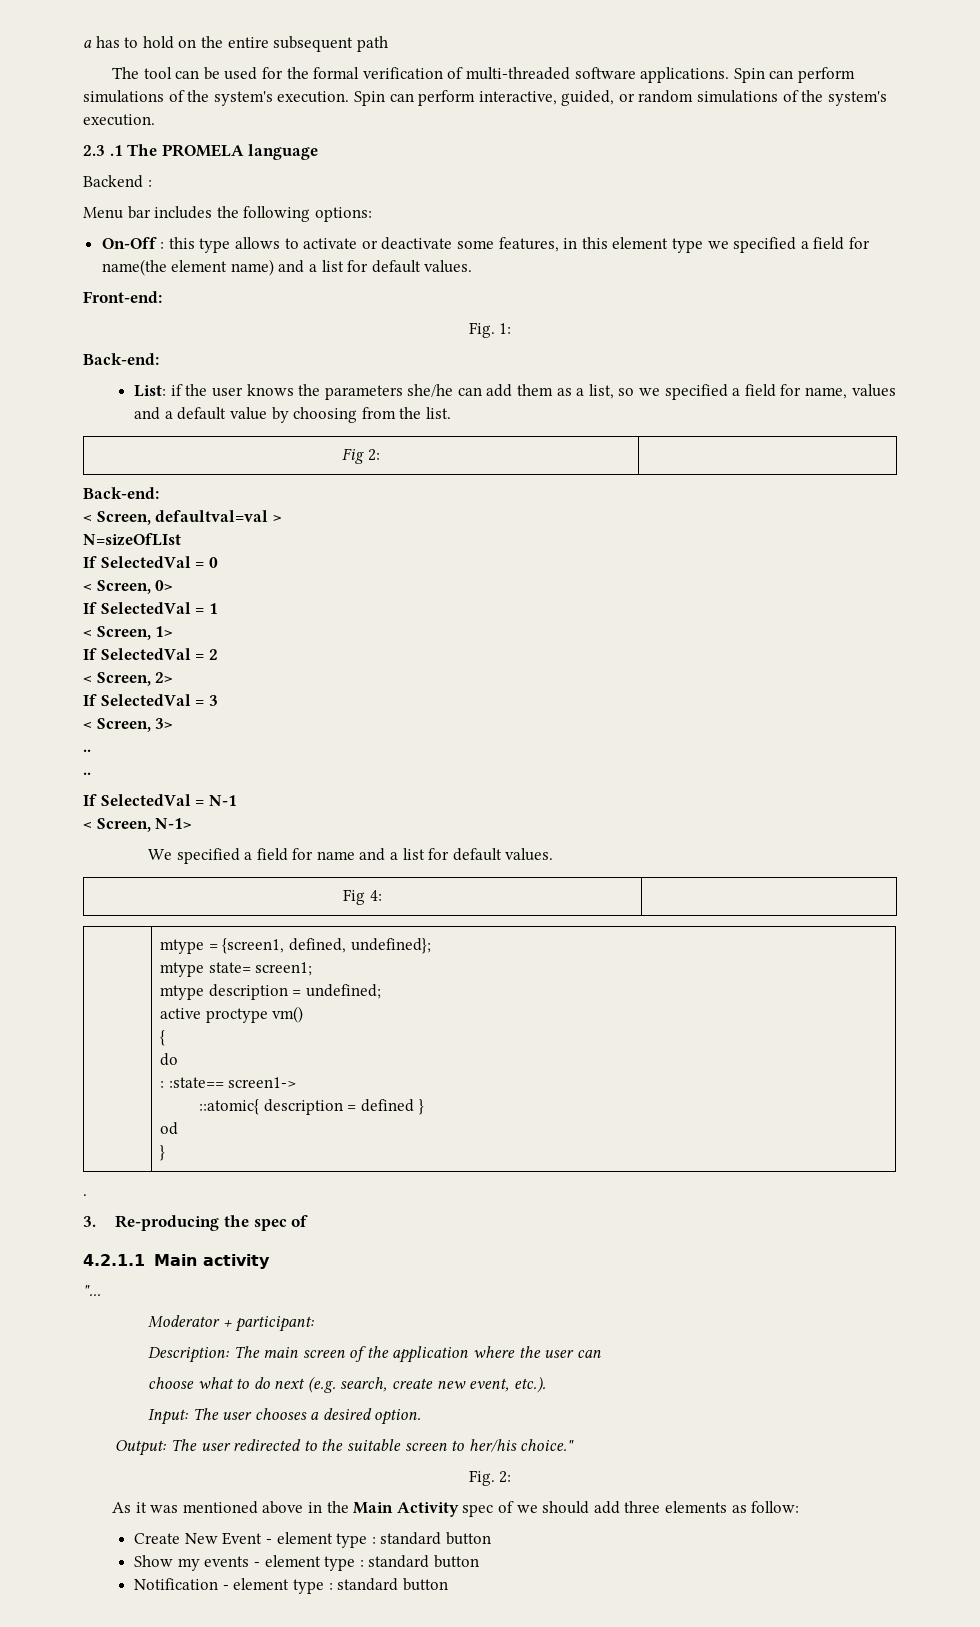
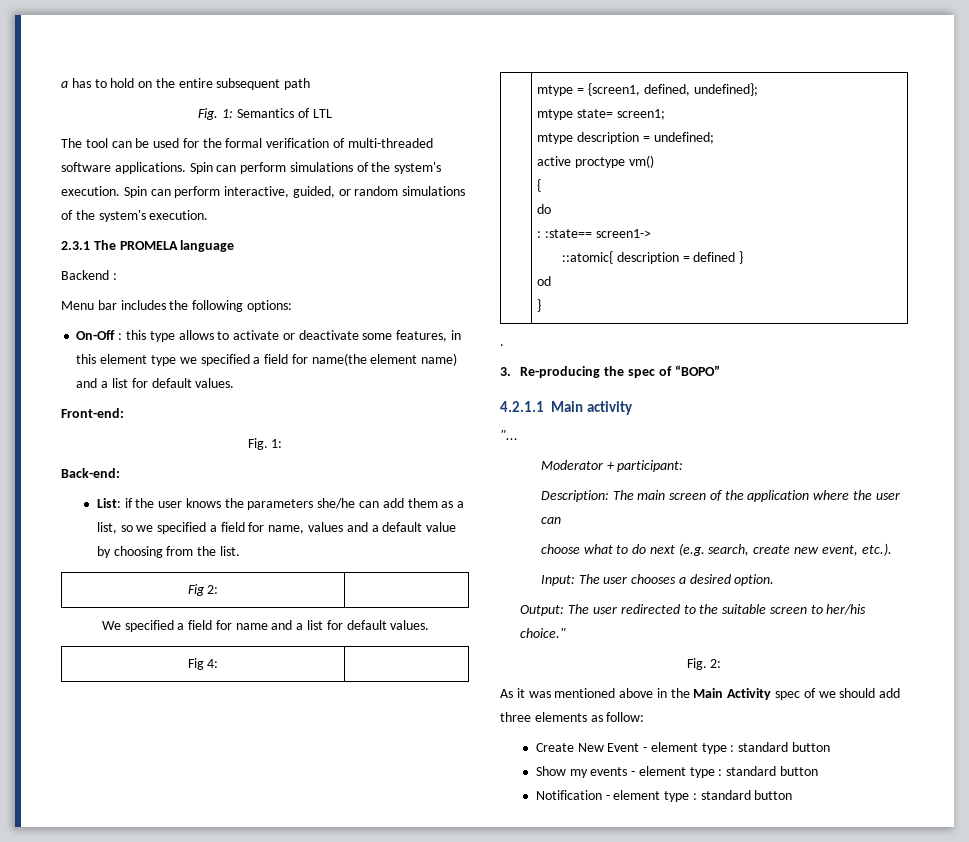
+ Fig. 1: Semantics of LTL
- 2.3 .1 The PROMELA language
+ 2.3.1 The PROMELA language
  Fig 2: |
- Back-end:
- < Screen, defaultval=val >
- N=sizeOfLIst
- If SelectedVal = 0
- < Screen, 0>
- If SelectedVal = 1
- < Screen, 1>
- If SelectedVal = 2
- < Screen, 2>
- If SelectedVal = 3
- < Screen, 3>
- ..
- ..
- If SelectedVal = N-1
- < Screen, N-1>
- 3. Re-producing the spec of
+ 3. Re-producing the spec of “BOPO”

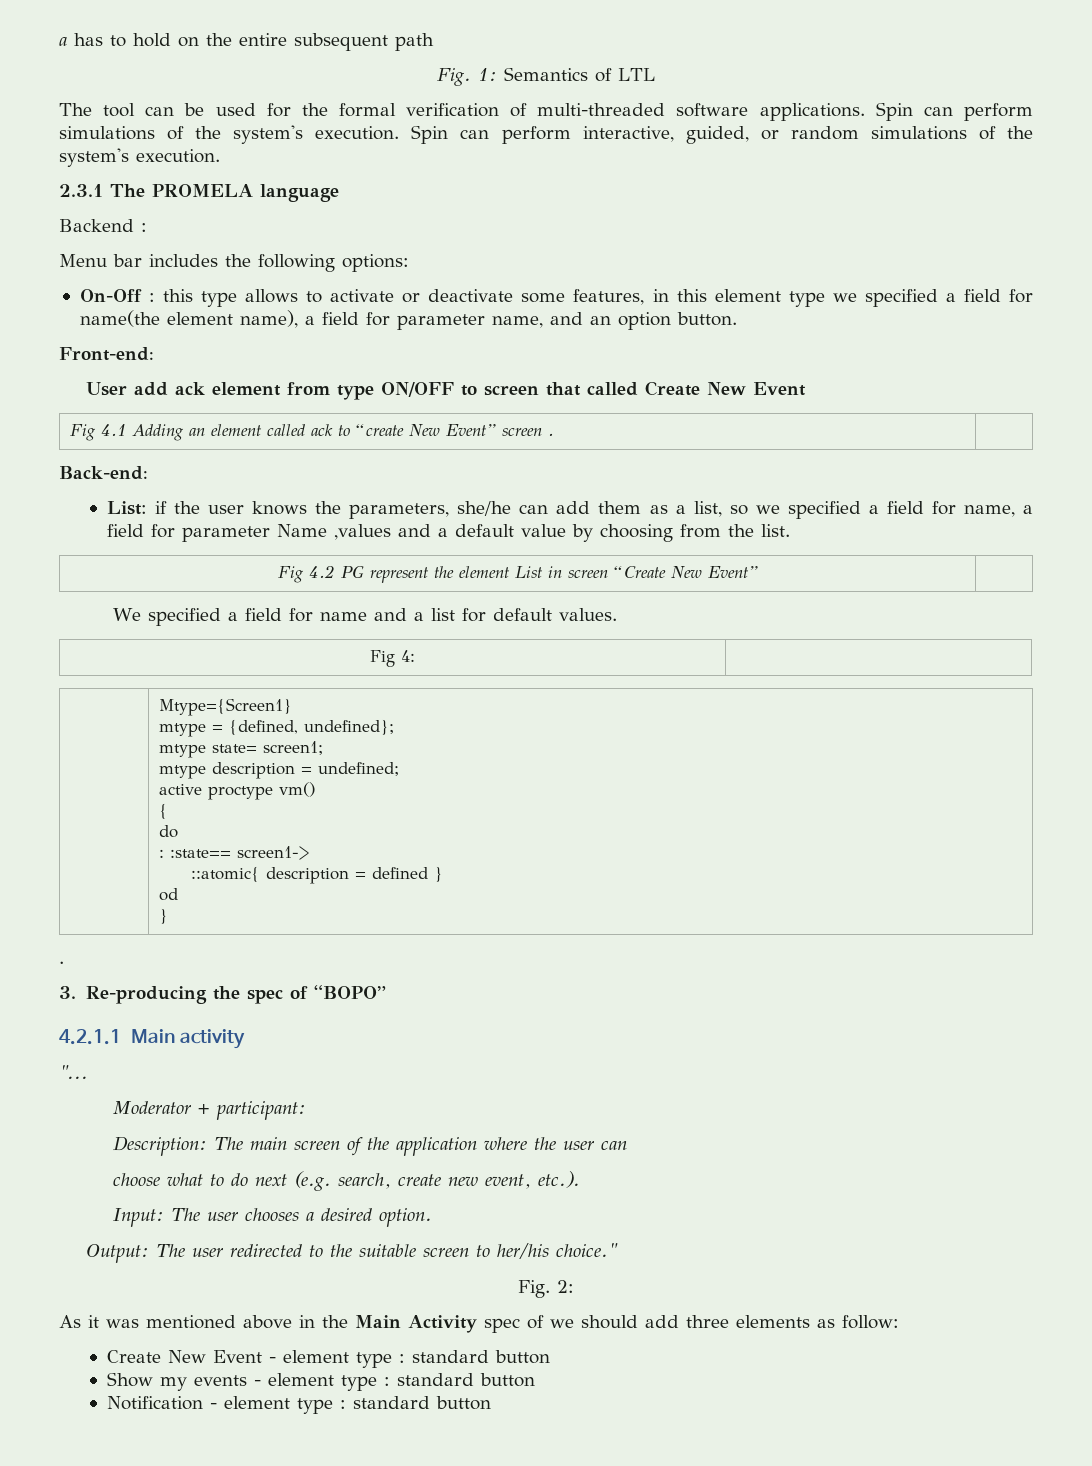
- On-Off : this type allows to activate or deactivate some features, in this element type we specified a field for name(the element name) and a list for default values.
+ On-Off : this type allows to activate or deactivate some features, in this element type we specified a field for name(the element name), a field for parameter name, and an option button.
  Front-end:
- Fig. 1:
+ User add ack element from type ON/OFF to screen that called Create New Event
+ Fig 4.1 Adding an element called ack to “create New Event” screen . |
- List: if the user knows the parameters she/he can add them as a list, so we specified a field for name, values and a default value by choosing from the list.
+ List: if the user knows the parameters, she/he can add them as a list, so we specified a field for name, a field for parameter Name ,values and a default value by choosing from the list.
- Fig 2: |
+ Fig 4.2 PG represent the element List in screen “Create New Event” |
- | mtype = {screen1, defined, undefined};
+ | Mtype={Screen1}
+ mtype = {defined, undefined};

